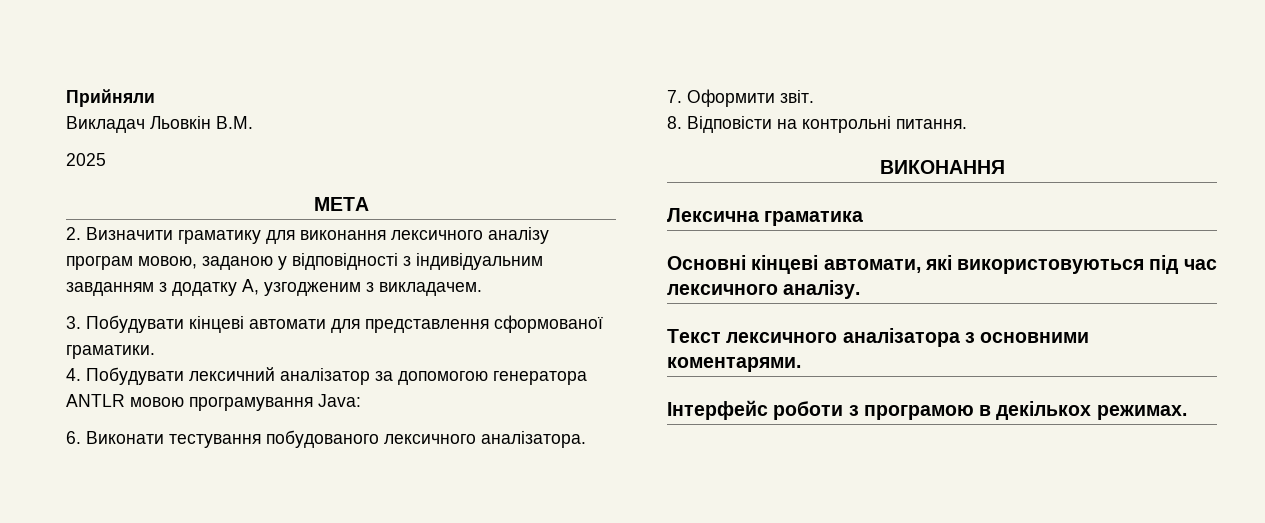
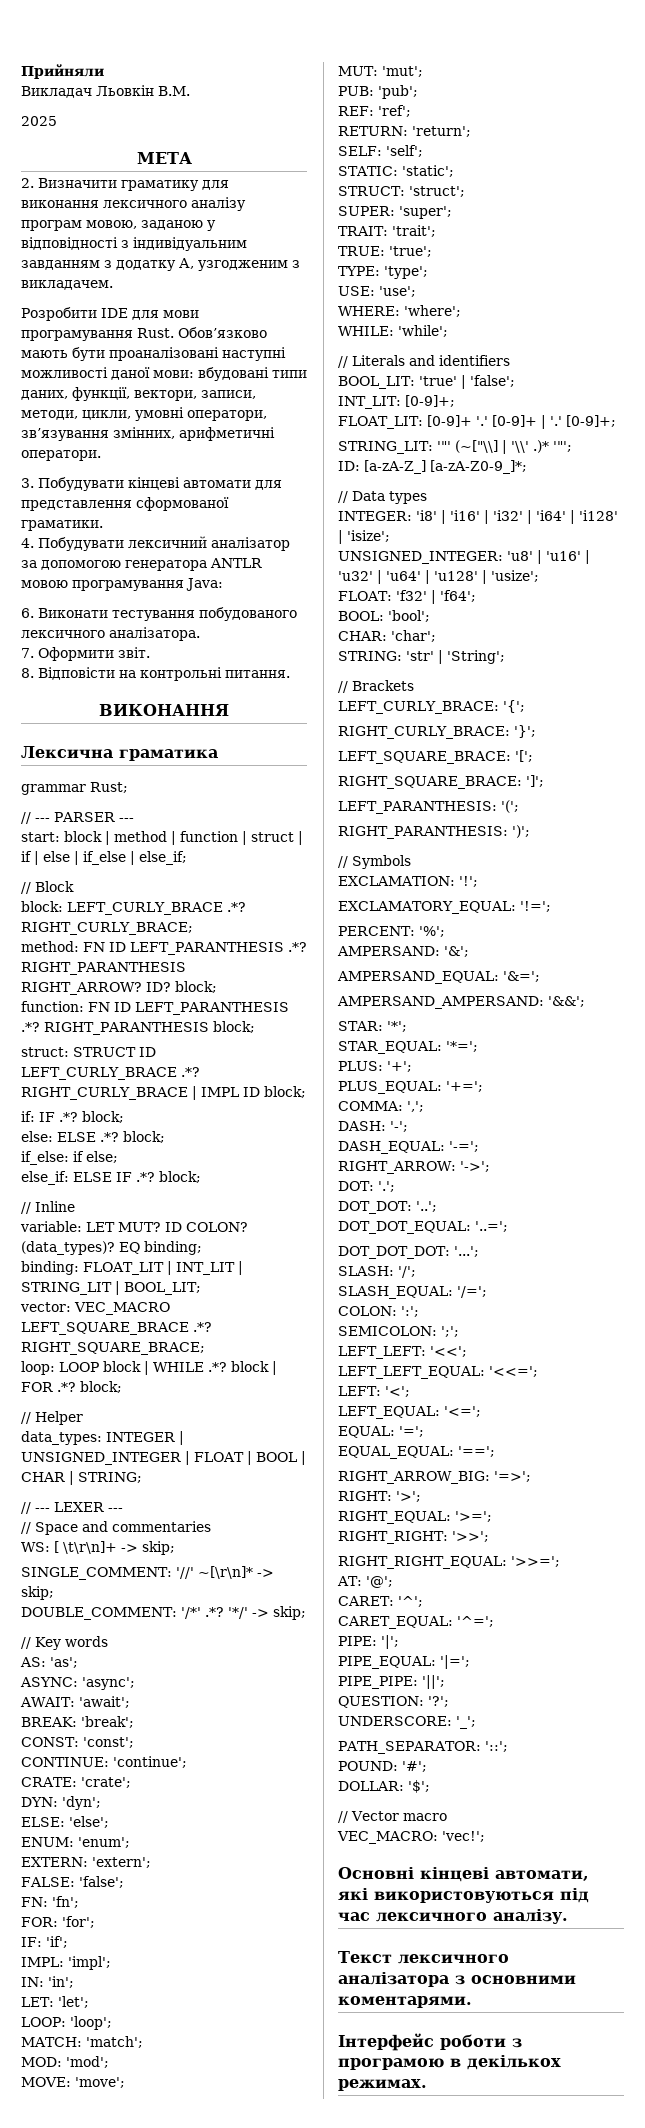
+ Розробити IDE для мови програмування Rust. Обов’язково мають бути проаналізовані наступні можливості даної мови: вбудовані типи даних, функції, вектори, записи, методи, цикли, умовні оператори, зв’язування змінних, арифметичні оператори.
+ grammar Rust;
+ // --- PARSER ---
+ start: block | method | function | struct | if | else | if_else | else_if;
+ // Block
+ block: LEFT_CURLY_BRACE .*? RIGHT_CURLY_BRACE;
+ method: FN ID LEFT_PARANTHESIS .*? RIGHT_PARANTHESIS RIGHT_ARROW? ID? block;
+ function: FN ID LEFT_PARANTHESIS .*? RIGHT_PARANTHESIS block;
+ struct: STRUCT ID LEFT_CURLY_BRACE .*? RIGHT_CURLY_BRACE | IMPL ID block;
+ if: IF .*? block;
+ else: ELSE .*? block;
+ if_else: if else;
+ else_if: ELSE IF .*? block;
+ // Inline
+ variable: LET MUT? ID COLON? (data_types)? EQ binding;
+ binding: FLOAT_LIT | INT_LIT | STRING_LIT | BOOL_LIT;
+ vector: VEC_MACRO LEFT_SQUARE_BRACE .*? RIGHT_SQUARE_BRACE;
+ loop: LOOP block | WHILE .*? block | FOR .*? block;
+ // Helper
+ data_types: INTEGER | UNSIGNED_INTEGER | FLOAT | BOOL | CHAR | STRING;
+ // --- LEXER ---
+ // Space and commentaries
+ WS: [ \t\r\n]+ -> skip;
+ SINGLE_COMMENT: '//' ~[\r\n]* -> skip;
+ DOUBLE_COMMENT: '/*' .*? '*/' -> skip;
+ // Key words
+ AS: 'as';
+ ASYNC: 'async';
+ AWAIT: 'await';
+ BREAK: 'break';
+ CONST: 'const';
+ CONTINUE: 'continue';
+ CRATE: 'crate';
+ DYN: 'dyn';
+ ELSE: 'else';
+ ENUM: 'enum';
+ EXTERN: 'extern';
+ FALSE: 'false';
+ FN: 'fn';
+ FOR: 'for';
+ IF: 'if';
+ IMPL: 'impl';
+ IN: 'in';
+ LET: 'let';
+ LOOP: 'loop';
+ MATCH: 'match';
+ MOD: 'mod';
+ MOVE: 'move';
+ MUT: 'mut';
+ PUB: 'pub';
+ REF: 'ref';
+ RETURN: 'return';
+ SELF: 'self';
+ STATIC: 'static';
+ STRUCT: 'struct';
+ SUPER: 'super';
+ TRAIT: 'trait';
+ TRUE: 'true';
+ TYPE: 'type';
+ USE: 'use';
+ WHERE: 'where';
+ WHILE: 'while';
+ // Literals and identifiers
+ BOOL_LIT: 'true' | 'false';
+ INT_LIT: [0-9]+;
+ FLOAT_LIT: [0-9]+ '.' [0-9]+ | '.' [0-9]+;
+ STRING_LIT: '"' (~["\\] | '\\' .)* '"';
+ ID: [a-zA-Z_] [a-zA-Z0-9_]*;
+ // Data types
+ INTEGER: 'i8' | 'i16' | 'i32' | 'i64' | 'i128' | 'isize';
+ UNSIGNED_INTEGER: 'u8' | 'u16' | 'u32' | 'u64' | 'u128' | 'usize';
+ FLOAT: 'f32' | 'f64';
+ BOOL: 'bool';
+ CHAR: 'char';
+ STRING: 'str' | 'String';
+ // Brackets
+ LEFT_CURLY_BRACE: '{';
+ RIGHT_CURLY_BRACE: '}';
+ LEFT_SQUARE_BRACE: '[';
+ RIGHT_SQUARE_BRACE: ']';
+ LEFT_PARANTHESIS: '(';
+ RIGHT_PARANTHESIS: ')';
+ // Symbols
+ EXCLAMATION: '!';
+ EXCLAMATORY_EQUAL: '!=';
+ PERCENT: '%';
+ AMPERSAND: '&';
+ AMPERSAND_EQUAL: '&=';
+ AMPERSAND_AMPERSAND: '&&';
+ STAR: '*';
+ STAR_EQUAL: '*=';
+ PLUS: '+';
+ PLUS_EQUAL: '+=';
+ COMMA: ',';
+ DASH: '-';
+ DASH_EQUAL: '-=';
+ RIGHT_ARROW: '->';
+ DOT: '.';
+ DOT_DOT: '..';
+ DOT_DOT_EQUAL: '..=';
+ DOT_DOT_DOT: '...';
+ SLASH: '/';
+ SLASH_EQUAL: '/=';
+ COLON: ':';
+ SEMICOLON: ';';
+ LEFT_LEFT: '<<';
+ LEFT_LEFT_EQUAL: '<<=';
+ LEFT: '<';
+ LEFT_EQUAL: '<=';
+ EQUAL: '=';
+ EQUAL_EQUAL: '==';
+ RIGHT_ARROW_BIG: '=>';
+ RIGHT: '>';
+ RIGHT_EQUAL: '>=';
+ RIGHT_RIGHT: '>>';
+ RIGHT_RIGHT_EQUAL: '>>=';
+ AT: '@';
+ CARET: '^';
+ CARET_EQUAL: '^=';
+ PIPE: '|';
+ PIPE_EQUAL: '|=';
+ PIPE_PIPE: '||';
+ QUESTION: '?';
+ UNDERSCORE: '_';
+ PATH_SEPARATOR: '::';
+ POUND: '#';
+ DOLLAR: '$';
+ // Vector macro
+ VEC_MACRO: 'vec!';

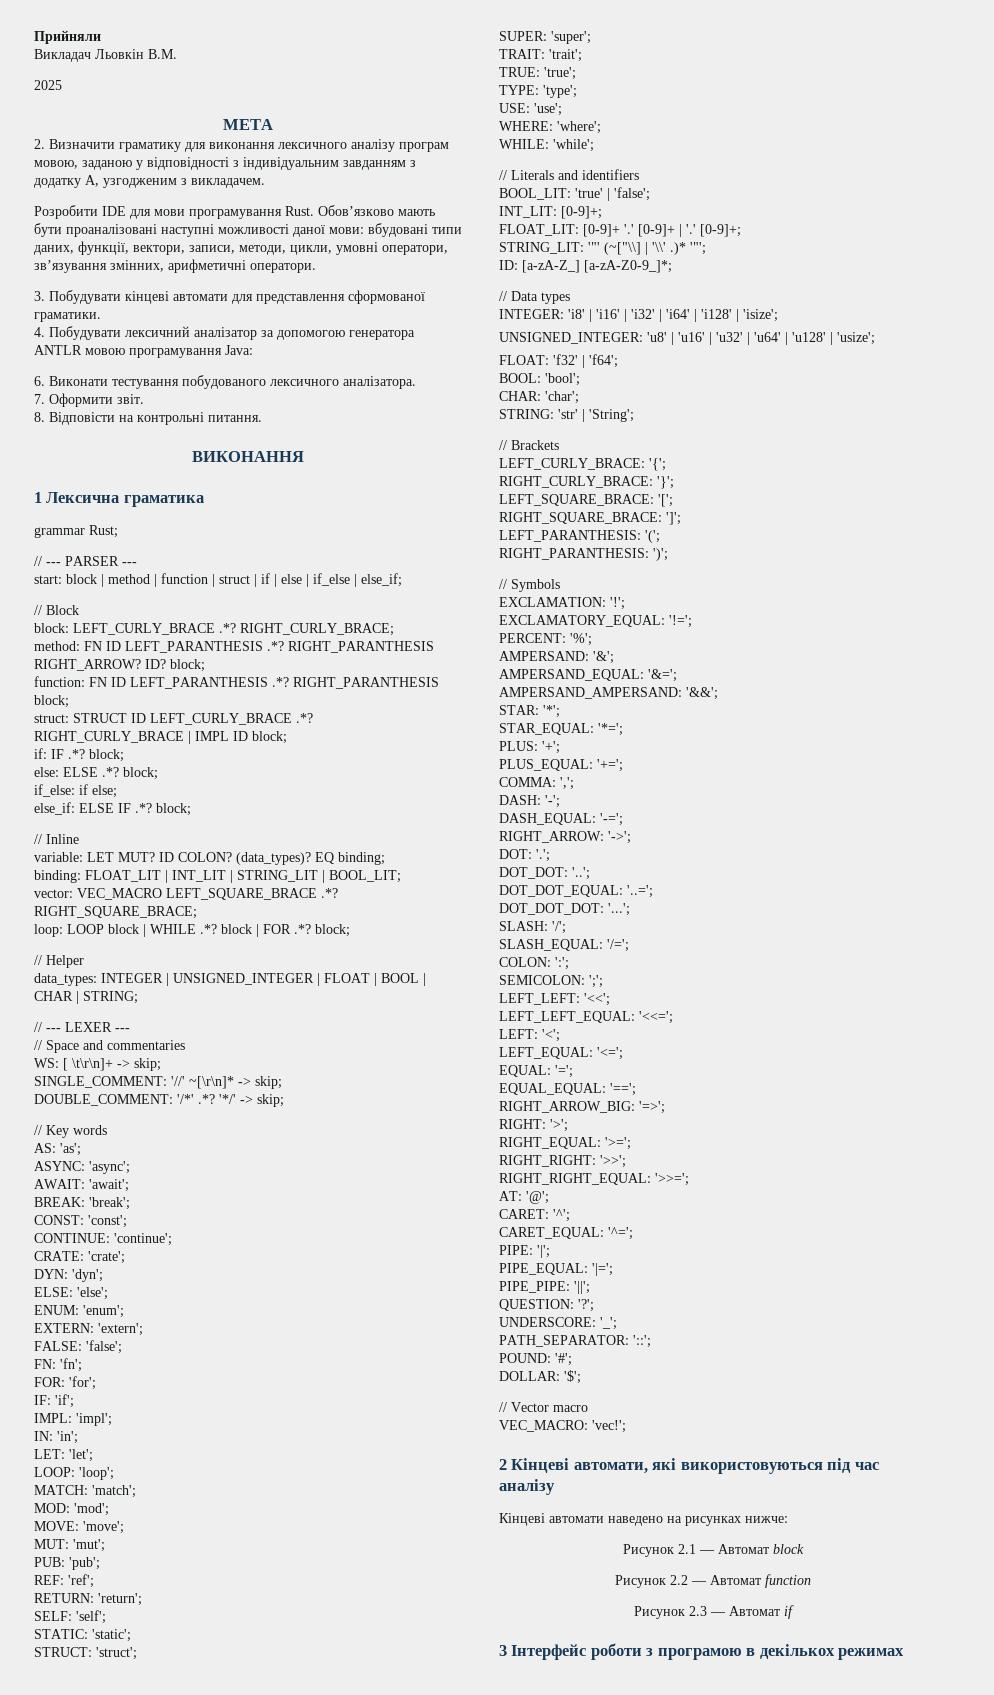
- Лексична граматика
+ 1 Лексична граматика
- Основні кінцеві автомати, які використовуються під час лексичного аналізу.
- Текст лексичного аналізатора з основними коментарями.
- Інтерфейс роботи з програмою в декількох режимах.
+ 2 Кінцеві автомати, які використовуються під час аналізу
+ Кінцеві автомати наведено на рисунках нижче:
+ Рисунок 2.1 — Автомат block
+ Рисунок 2.2 — Автомат function
+ Рисунок 2.3 — Автомат if
+ 3 Інтерфейс роботи з програмою в декількох режимах

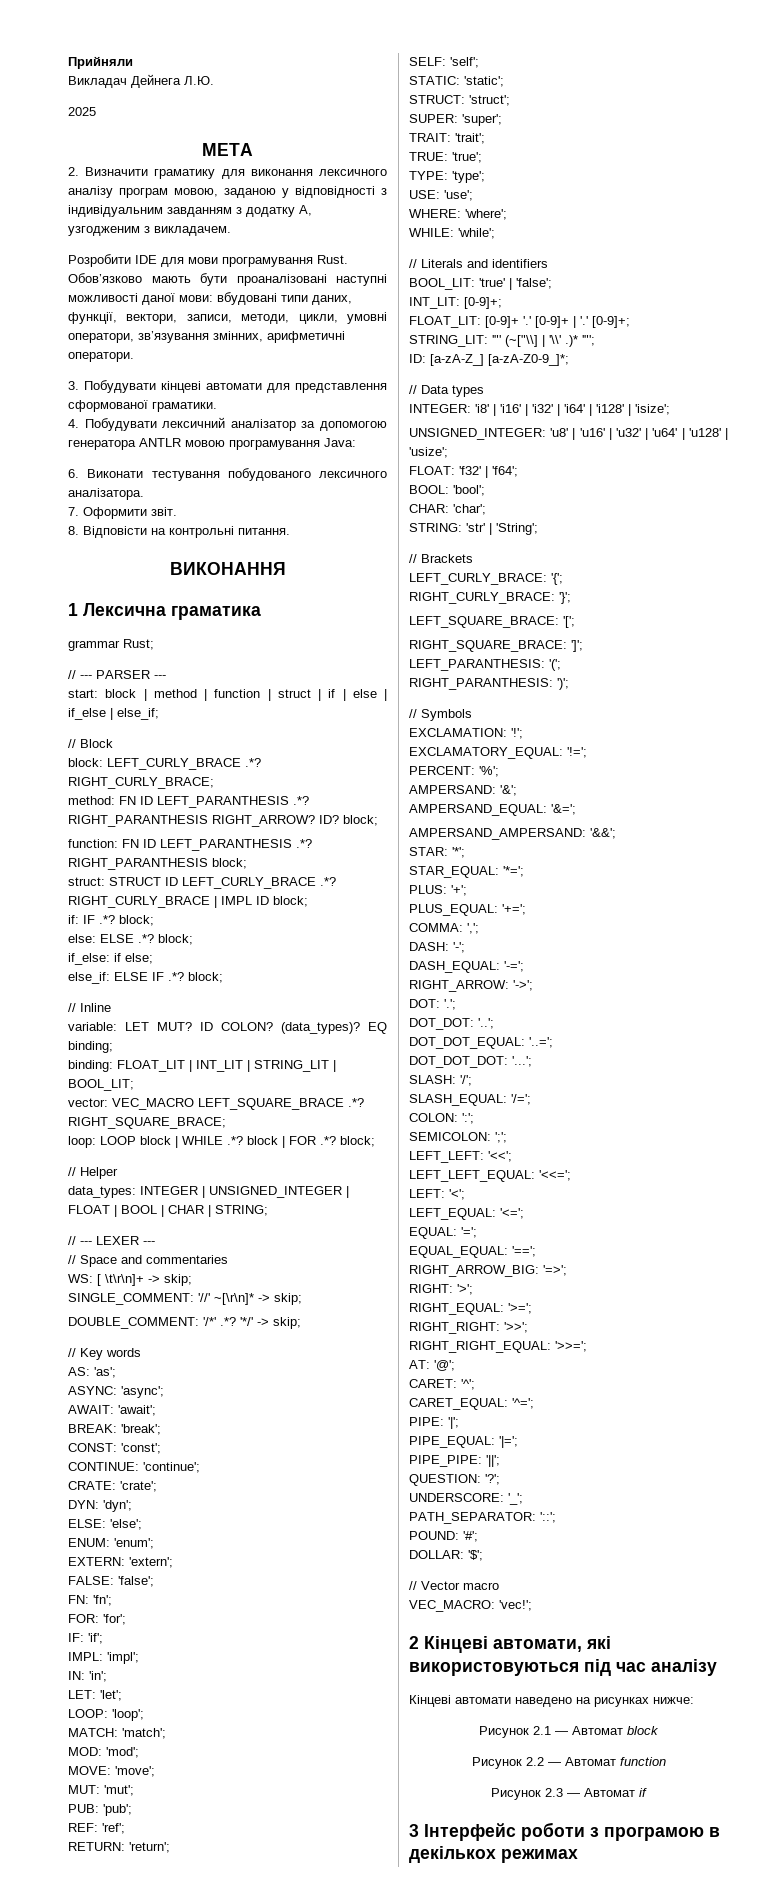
- Викладач Льовкін В.М.
+ Викладач Дейнега Л.Ю.

